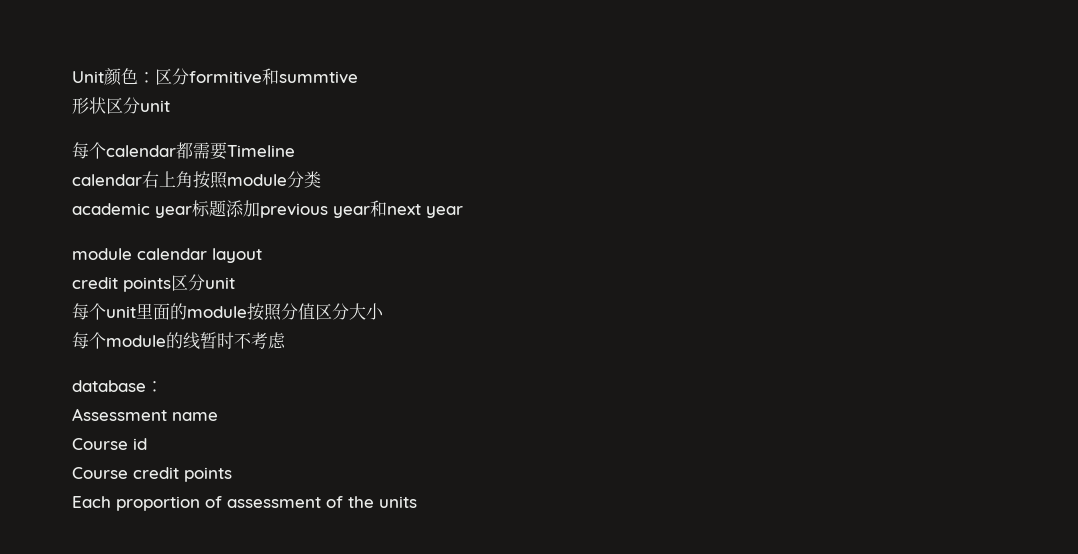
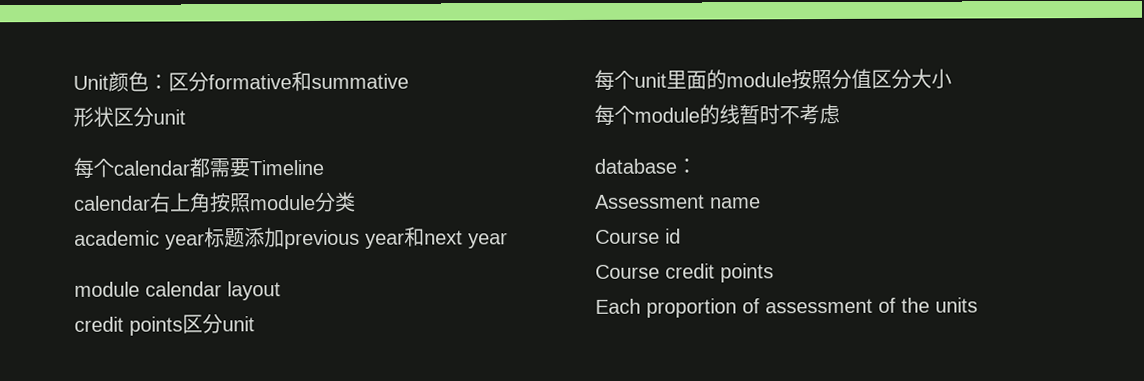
- Unit颜色：区分formitive和summtive
+ Unit颜色：区分formative和summative

